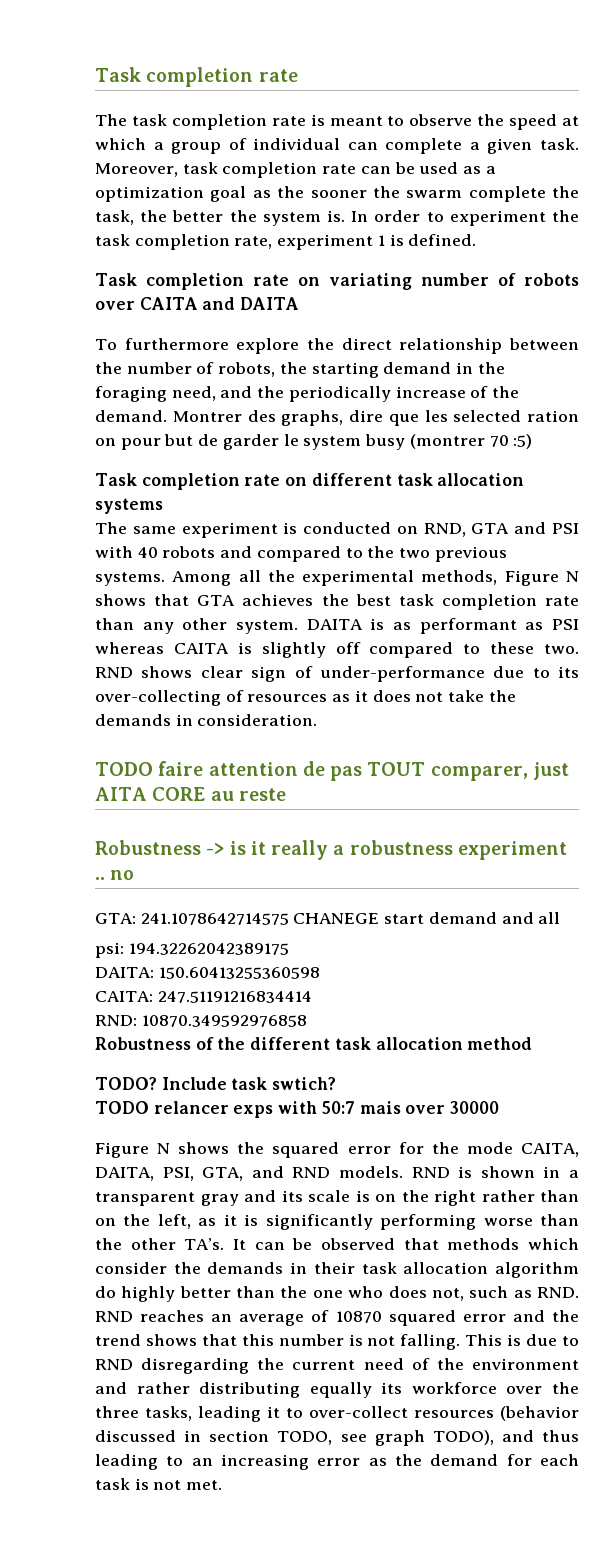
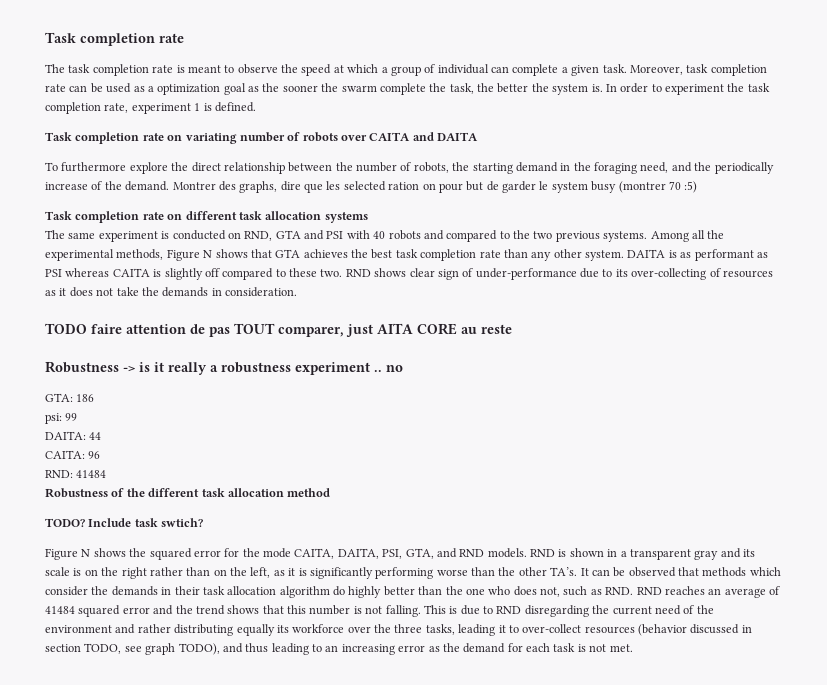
- GTA: 241.1078642714575 CHANEGE start demand and all
+ GTA: 186
- psi: 194.32262042389175
+ psi: 99
- DAITA: 150.60413255360598
+ DAITA: 44
- CAITA: 247.51191216834414
+ CAITA: 96
- RND: 10870.349592976858
+ RND: 41484
- TODO relancer exps with 50:7 mais over 30000
- It can be observed that methods which consider the demands in their task allocation algorithm do highly better than the one who does not, such as RND. RND reaches an average of 10870 squared error and the trend shows that this number is not falling.
+ It can be observed that methods which consider the demands in their task allocation algorithm do highly better than the one who does not, such as RND. RND reaches an average of 41484 squared error and the trend shows that this number is not falling.

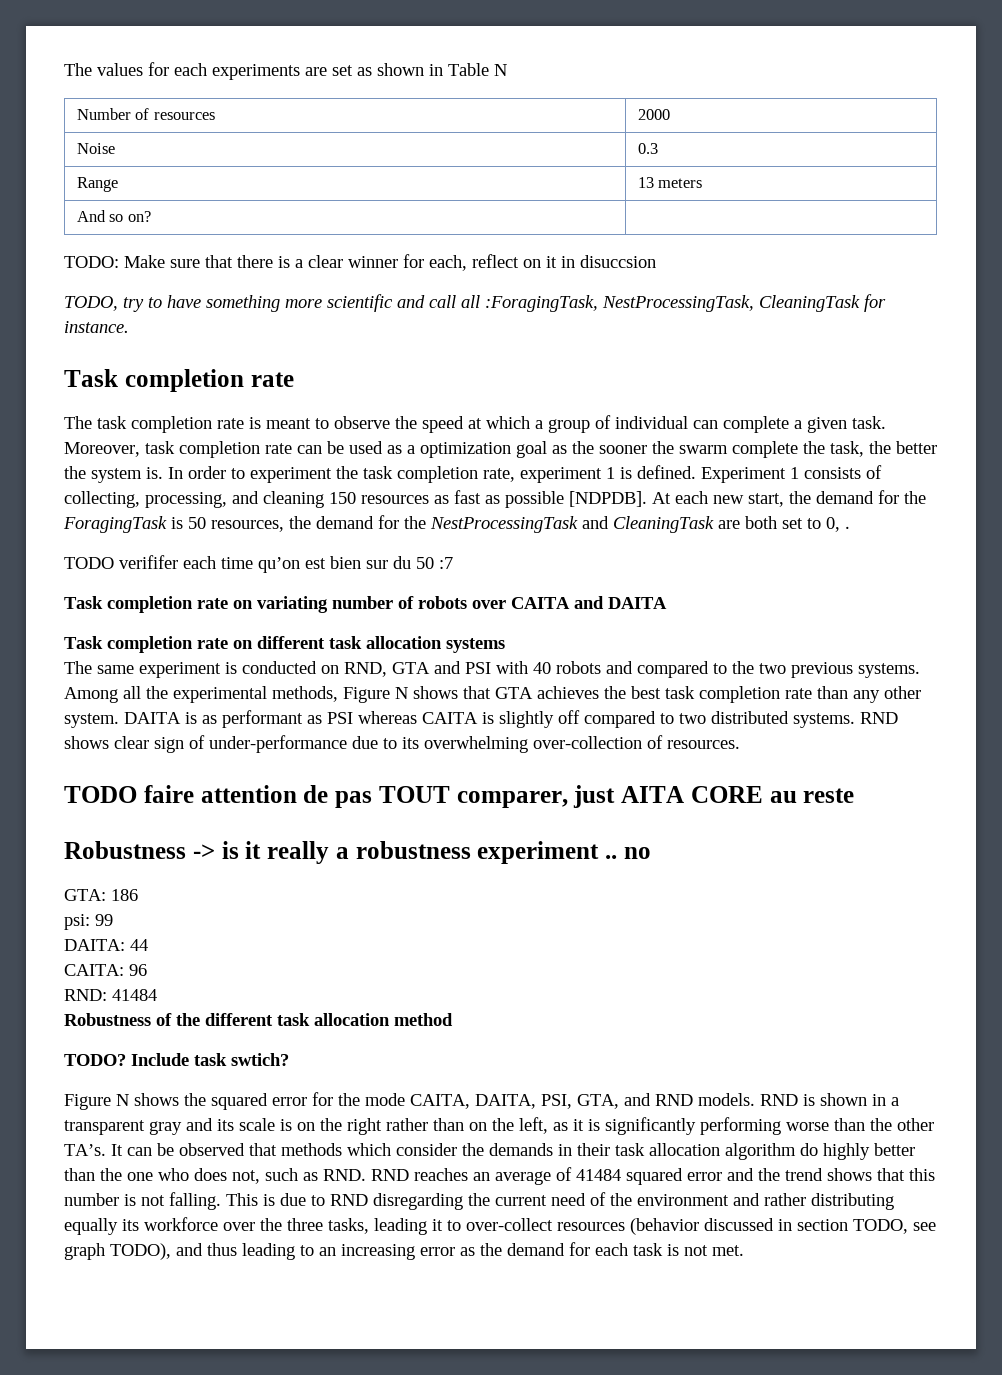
+ The values for each experiments are set as shown in Table N
+ Number of resources | 2000
+ Noise | 0.3
+ Range | 13 meters
+ And so on? |
+ TODO: Make sure that there is a clear winner for each, reflect on it in disuccsion
+ TODO, try to have something more scientific and call all :ForagingTask, NestProcessingTask, CleaningTask for instance.
+ Experiment 1 consists of collecting, processing, and cleaning 150 resources as fast as possible [NDPDB]. At each new start, the demand for the ForagingTask is 50 resources, the demand for the NestProcessingTask and CleaningTask are both set to 0, .
+ TODO verififer each time qu’on est bien sur du 50 :7
- To furthermore explore the direct relationship between the number of robots, the starting demand in the foraging need, and the periodically increase of the demand. Montrer des graphs, dire que les selected ration on pour but de garder le system busy (montrer 70 :5)
- DAITA is as performant as PSI whereas CAITA is slightly off compared to these two.
+ DAITA is as performant as PSI whereas CAITA is slightly off compared to two distributed systems.
- RND shows clear sign of under-performance due to its over-collecting of resources as it does not take the demands in consideration.
+ RND shows clear sign of under-performance due to its overwhelming over-collection of resources.

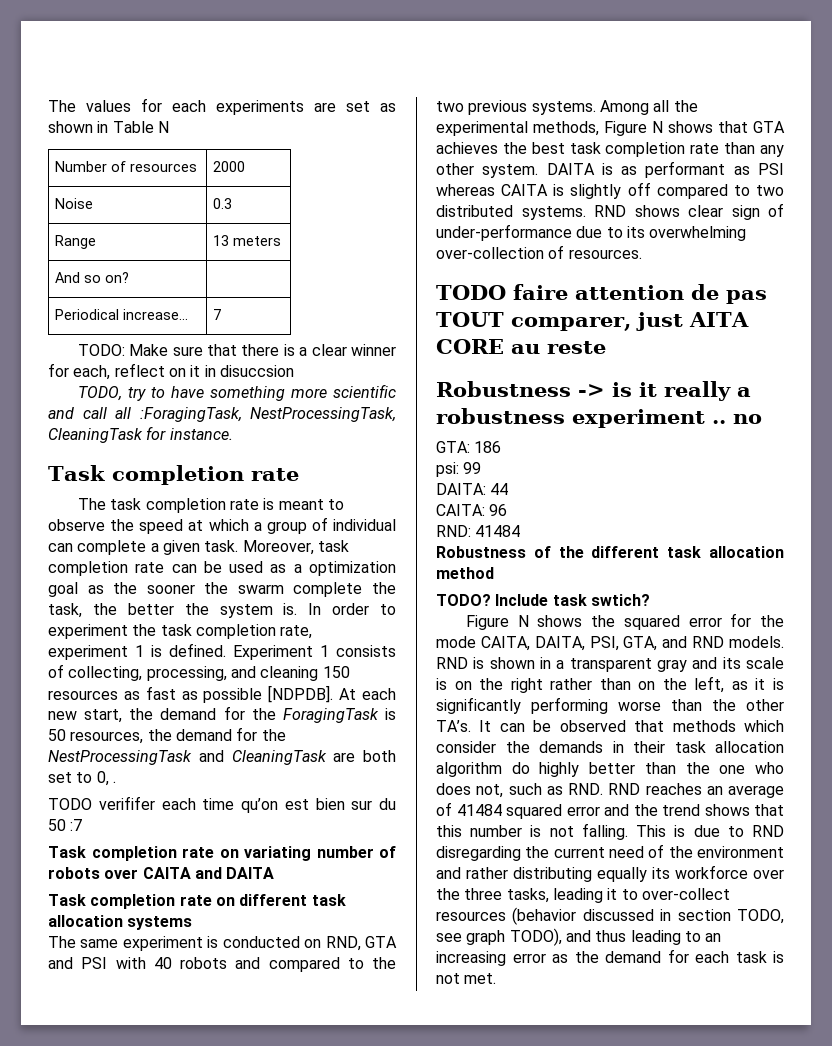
+ Periodical increase… | 7

